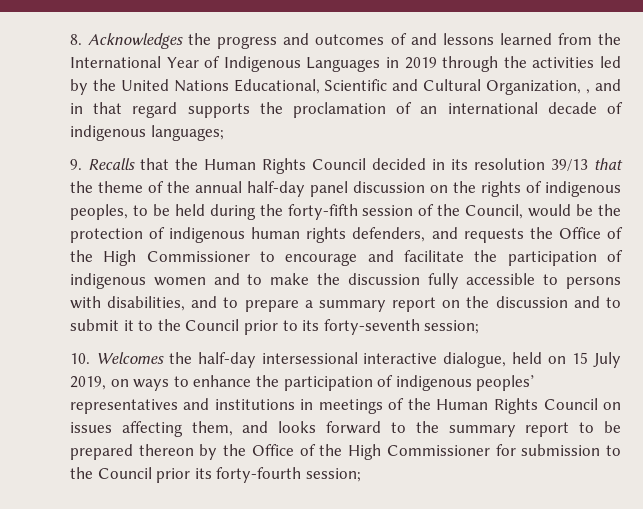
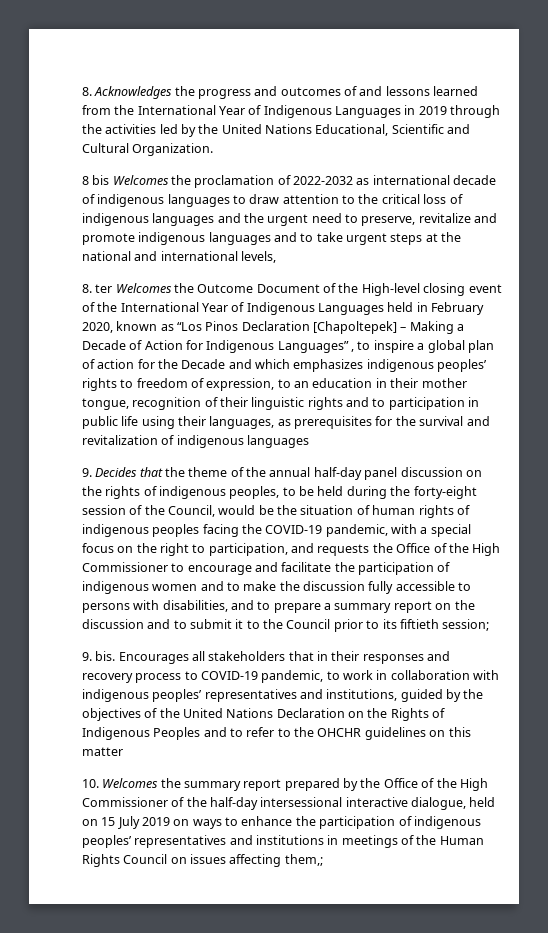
- 8. Acknowledges the progress and outcomes of and lessons learned from the International Year of Indigenous Languages in 2019 through the activities led by the United Nations Educational, Scientific and Cultural Organization, , and in that regard supports the proclamation of an international decade of indigenous languages;
- 9. Recalls that the Human Rights Council decided in its resolution 39/13 that the theme of the annual half-day panel discussion on the rights of indigenous peoples, to be held during the forty-fifth session of the Council, would be the protection of indigenous human rights defenders, and requests the Office of the High Commissioner to encourage and facilitate the participation of indigenous women and to make the discussion fully accessible to persons with disabilities, and to prepare a summary report on the discussion and to submit it to the Council prior to its forty-seventh session;
+ 8. Acknowledges the progress and outcomes of and lessons learned from the International Year of Indigenous Languages in 2019 through the activities led by the United Nations Educational, Scientific and Cultural Organization.
+ 8 bis Welcomes the proclamation of 2022-2032 as international decade of indigenous languages to draw attention to the critical loss of indigenous languages and the urgent need to preserve, revitalize and promote indigenous languages and to take urgent steps at the national and international levels,
+ 8. ter Welcomes the Outcome Document of the High-level closing event of the International Year of Indigenous Languages held in February 2020, known as “Los Pinos Declaration [Chapoltepek] – Making a Decade of Action for Indigenous Languages” , to inspire a global plan of action for the Decade and which emphasizes indigenous peoples’ rights to freedom of expression, to an education in their mother tongue, recognition of their linguistic rights and to participation in public life using their languages, as prerequisites for the survival and revitalization of indigenous languages
+ 9. Decides that the theme of the annual half-day panel discussion on the rights of indigenous peoples, to be held during the forty-eight session of the Council, would be the situation of human rights of indigenous peoples facing the COVID-19 pandemic, with a special focus on the right to participation, and requests the Office of the High Commissioner to encourage and facilitate the participation of indigenous women and to make the discussion fully accessible to persons with disabilities, and to prepare a summary report on the discussion and to submit it to the Council prior to its fiftieth session;
- 10. Welcomes the half-day intersessional interactive dialogue, held on 15 July 2019, on ways to enhance the participation of indigenous peoples’ representatives and institutions in meetings of the Human Rights Council on issues affecting them, and looks forward to the summary report to be prepared thereon by the Office of the High Commissioner for submission to the Council prior its forty-fourth session;
+ 9. bis. Encourages all stakeholders that in their responses and recovery process to COVID-19 pandemic, to work in collaboration with indigenous peoples’ representatives and institutions, guided by the objectives of the United Nations Declaration on the Rights of Indigenous Peoples and to refer to the OHCHR guidelines on this matter
+ 10. Welcomes the summary report prepared by the Office of the High Commissioner of the half-day intersessional interactive dialogue, held on 15 July 2019 on ways to enhance the participation of indigenous peoples’ representatives and institutions in meetings of the Human Rights Council on issues affecting them,;

